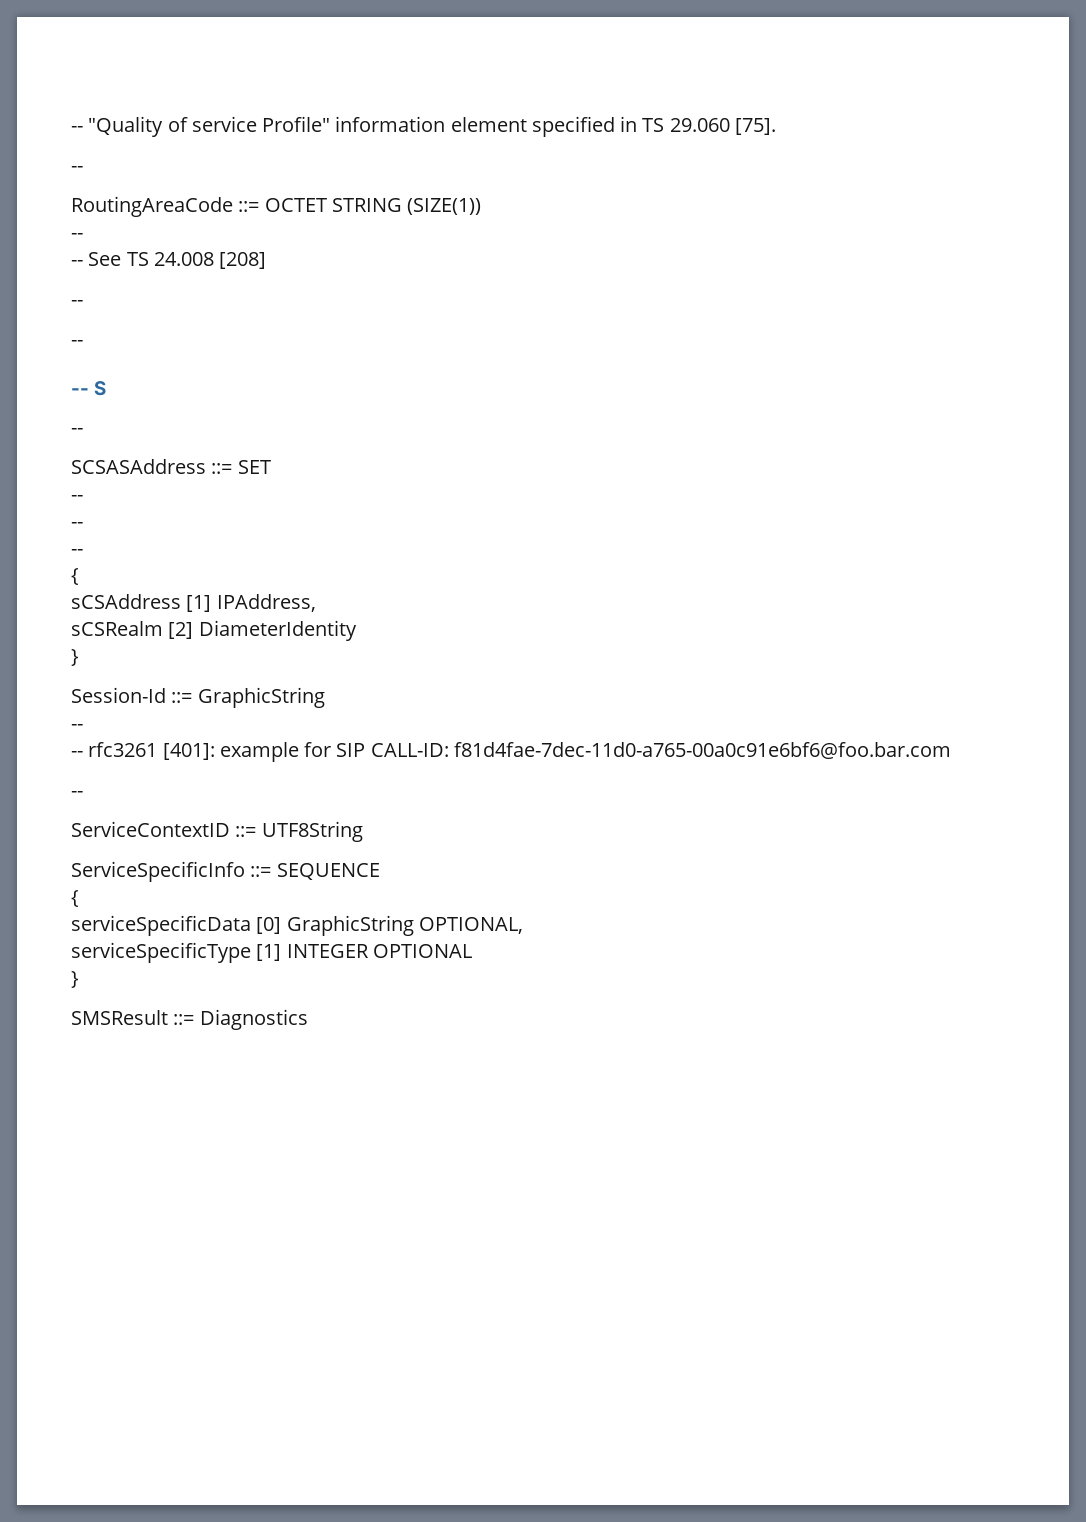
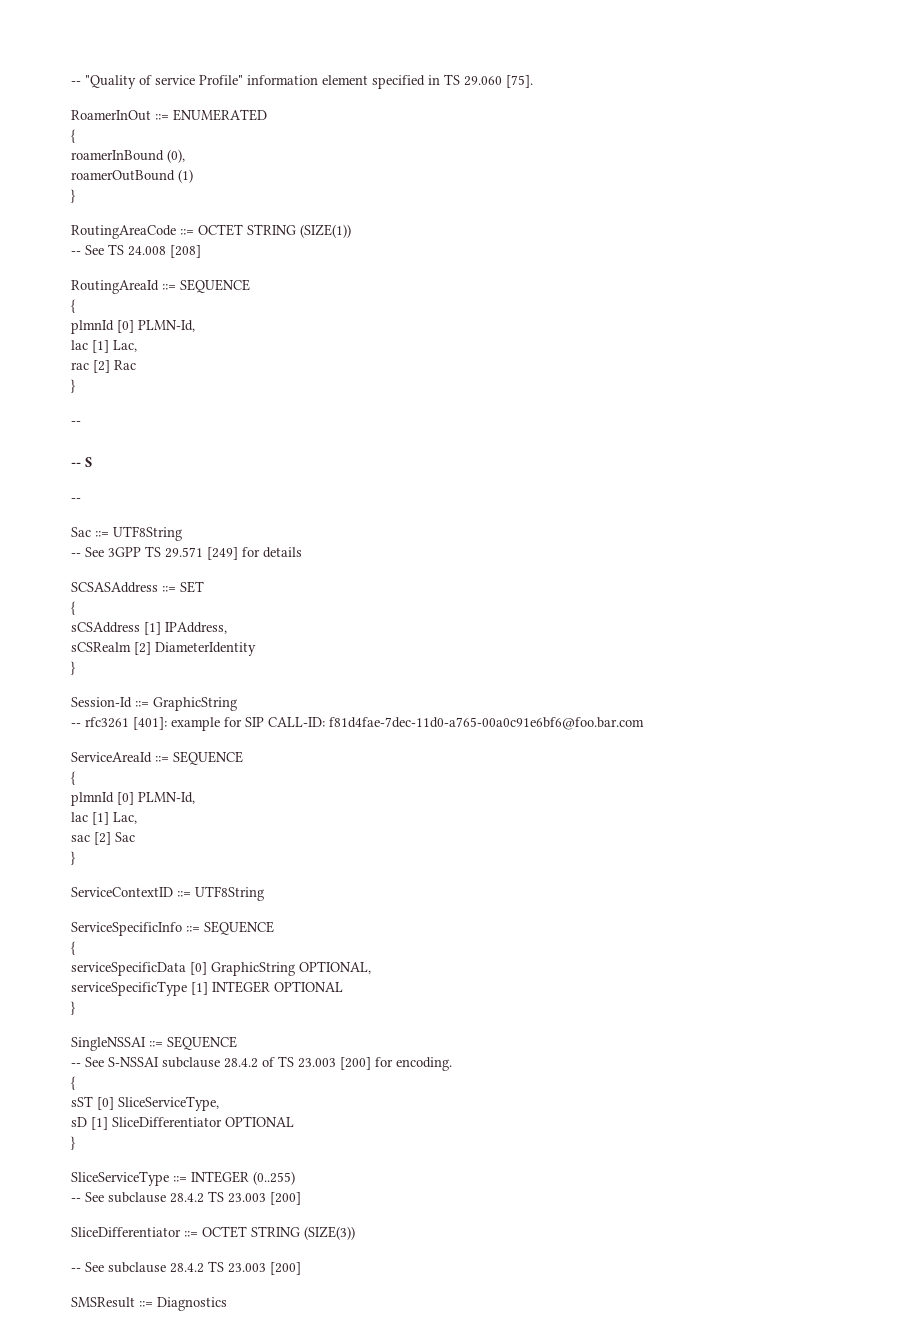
  -- "Quality of service Profile" information element specified in TS 29.060 [75].
- --
+ RoamerInOut ::= ENUMERATED
+ {
+ roamerInBound (0),
+ roamerOutBound (1)
+ }
  RoutingAreaCode ::= OCTET STRING (SIZE(1))
- --
  -- See TS 24.008 [208]
- --
+ RoutingAreaId ::= SEQUENCE
+ {
+ plmnId [0] PLMN-Id,
+ lac [1] Lac,
+ rac [2] Rac
+ }
  --
  -- S
  --
+ Sac ::= UTF8String
+ -- See 3GPP TS 29.571 [249] for details
  SCSASAddress ::= SET
- --
- --
- --
  Session-Id ::= GraphicString
- --
  -- rfc3261 [401]: example for SIP CALL-ID: f81d4fae-7dec-11d0-a765-00a0c91e6bf6@foo.bar.com
- --
+ ServiceAreaId ::= SEQUENCE
+ {
+ plmnId [0] PLMN-Id,
+ lac [1] Lac,
+ sac [2] Sac
+ }
+ SingleNSSAI ::= SEQUENCE
+ -- See S-NSSAI subclause 28.4.2 of TS 23.003 [200] for encoding.
+ {
+ sST [0] SliceServiceType,
+ sD [1] SliceDifferentiator OPTIONAL
+ }
+ SliceServiceType ::= INTEGER (0..255)
+ -- See subclause 28.4.2 TS 23.003 [200]
+ SliceDifferentiator ::= OCTET STRING (SIZE(3))
+ -- See subclause 28.4.2 TS 23.003 [200]

